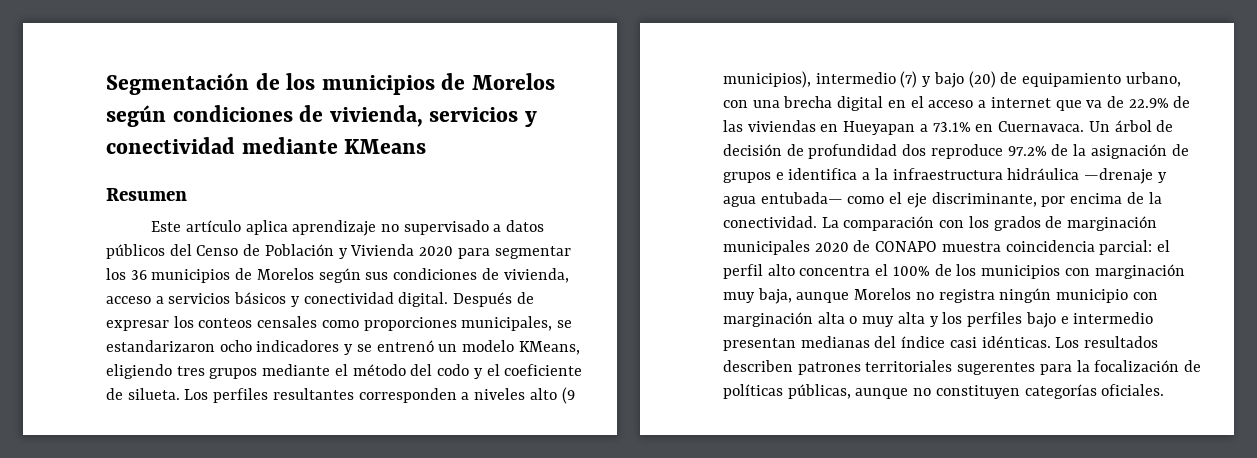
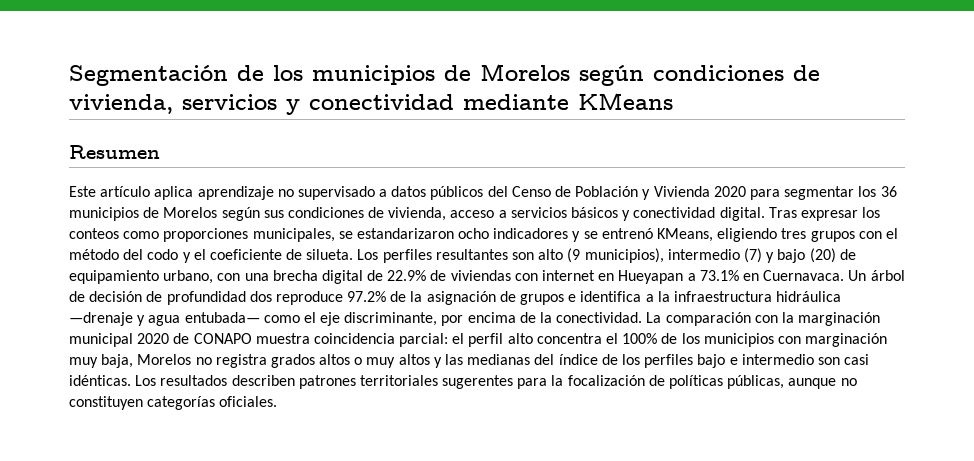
- Después de expresar los conteos censales como proporciones municipales, se estandarizaron ocho indicadores y se entrenó un modelo KMeans, eligiendo tres grupos mediante el método del codo y el coeficiente de silueta.
+ Tras expresar los conteos como proporciones municipales, se estandarizaron ocho indicadores y se entrenó KMeans, eligiendo tres grupos con el método del codo y el coeficiente de silueta.
- Los perfiles resultantes corresponden a niveles alto (9 municipios), intermedio (7) y bajo (20) de equipamiento urbano, con una brecha digital en el acceso a internet que va de 22.9% de las viviendas en Hueyapan a 73.1% en Cuernavaca.
+ Los perfiles resultantes son alto (9 municipios), intermedio (7) y bajo (20) de equipamiento urbano, con una brecha digital de 22.9% de viviendas con internet en Hueyapan a 73.1% en Cuernavaca.
- La comparación con los grados de marginación municipales 2020 de CONAPO muestra coincidencia parcial: el perfil alto concentra el 100% de los municipios con marginación muy baja, aunque Morelos no registra ningún municipio con marginación alta o muy alta y los perfiles bajo e intermedio presentan medianas del índice casi idénticas.
+ La comparación con la marginación municipal 2020 de CONAPO muestra coincidencia parcial: el perfil alto concentra el 100% de los municipios con marginación muy baja, Morelos no registra grados altos o muy altos y las medianas del índice de los perfiles bajo e intermedio son casi idénticas.

